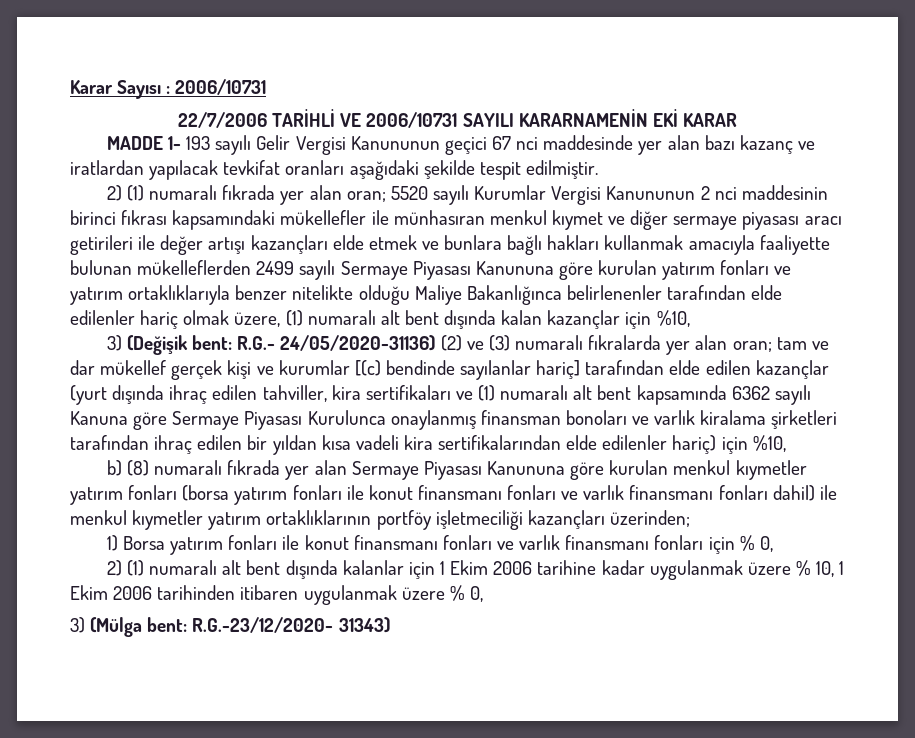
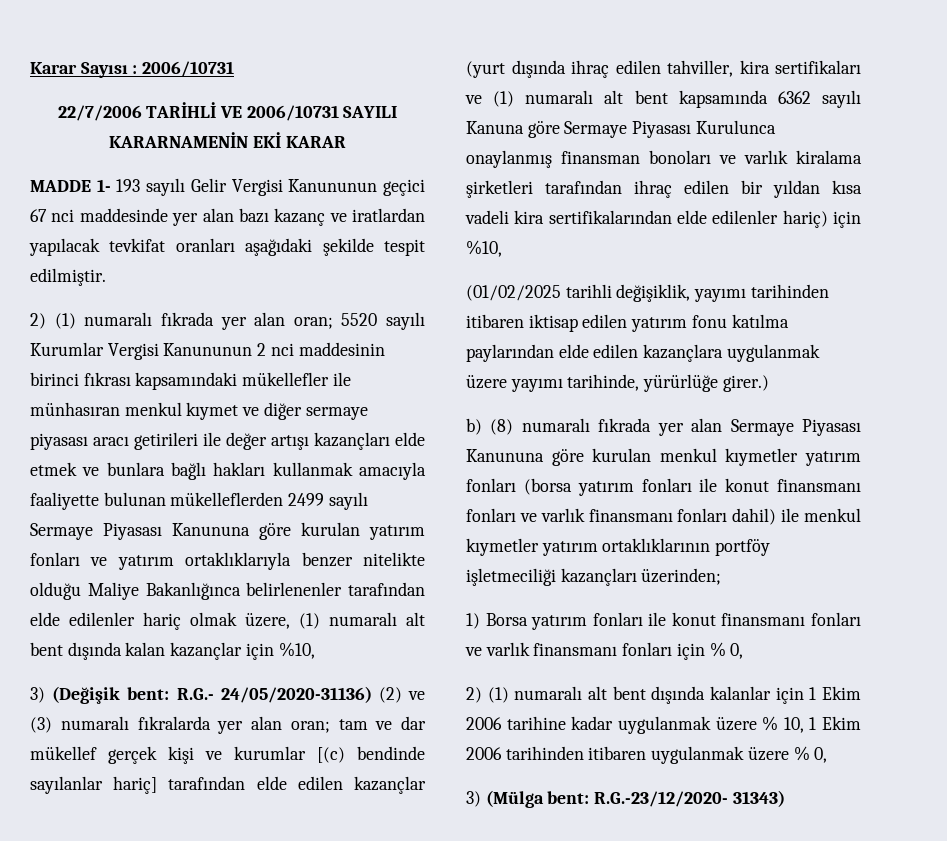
+ (01/02/2025 tarihli değişiklik, yayımı tarihinden itibaren iktisap edilen yatırım fonu katılma paylarından elde edilen kazançlara uygulanmak üzere yayımı tarihinde, yürürlüğe girer.)

